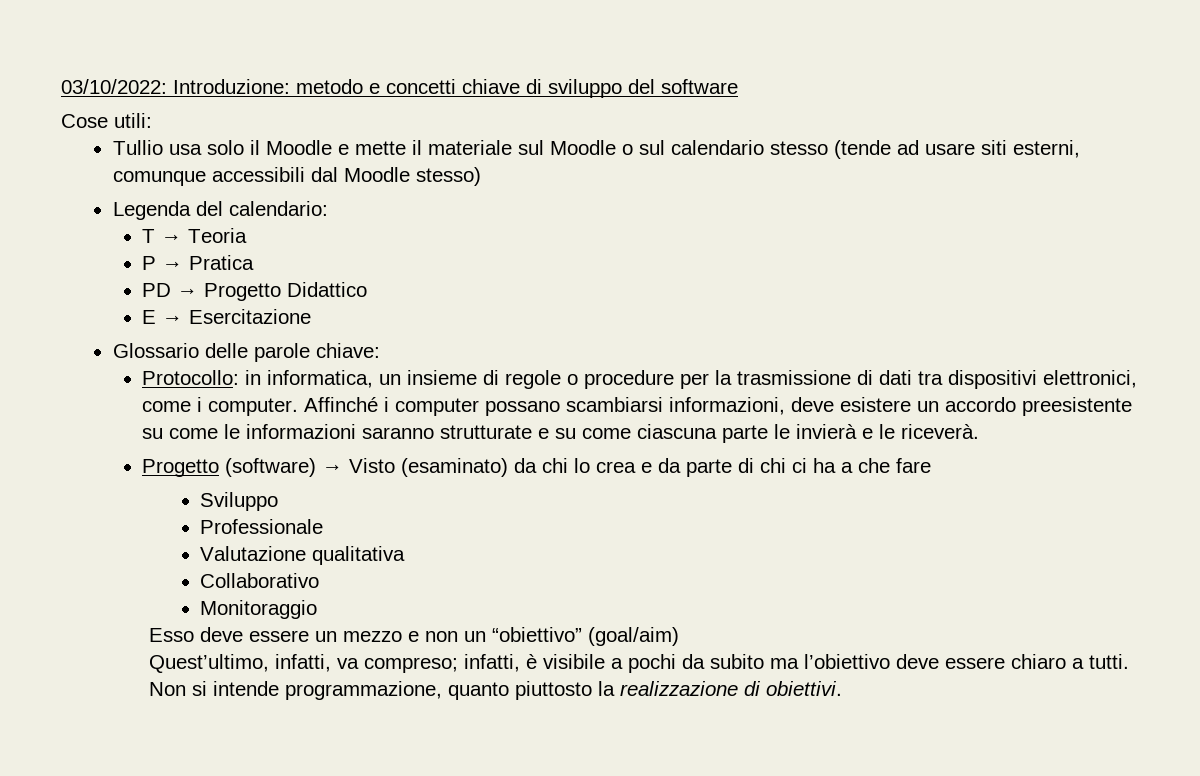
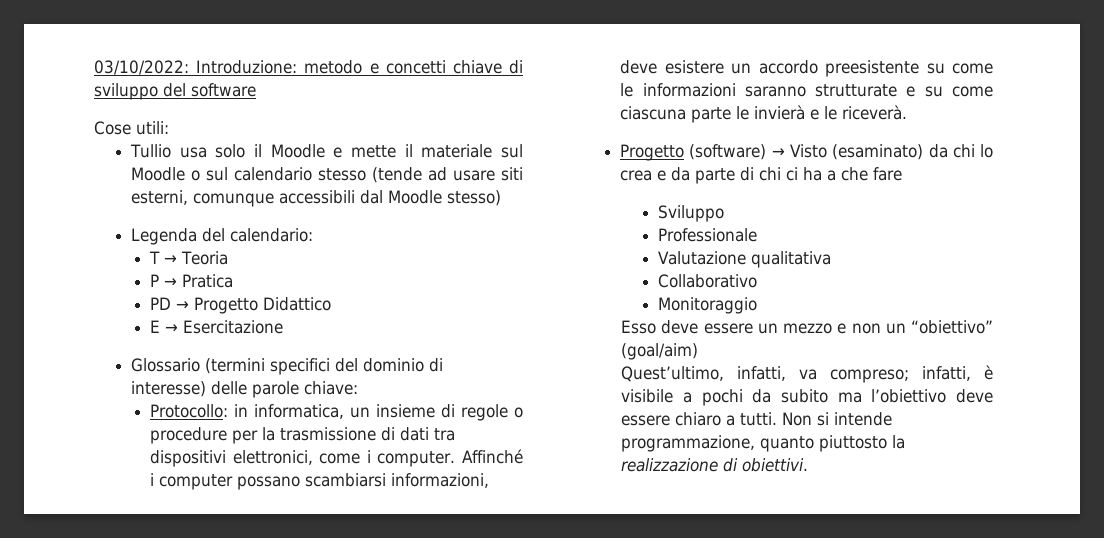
- Glossario delle parole chiave:
+ Glossario (termini specifici del dominio di interesse) delle parole chiave:

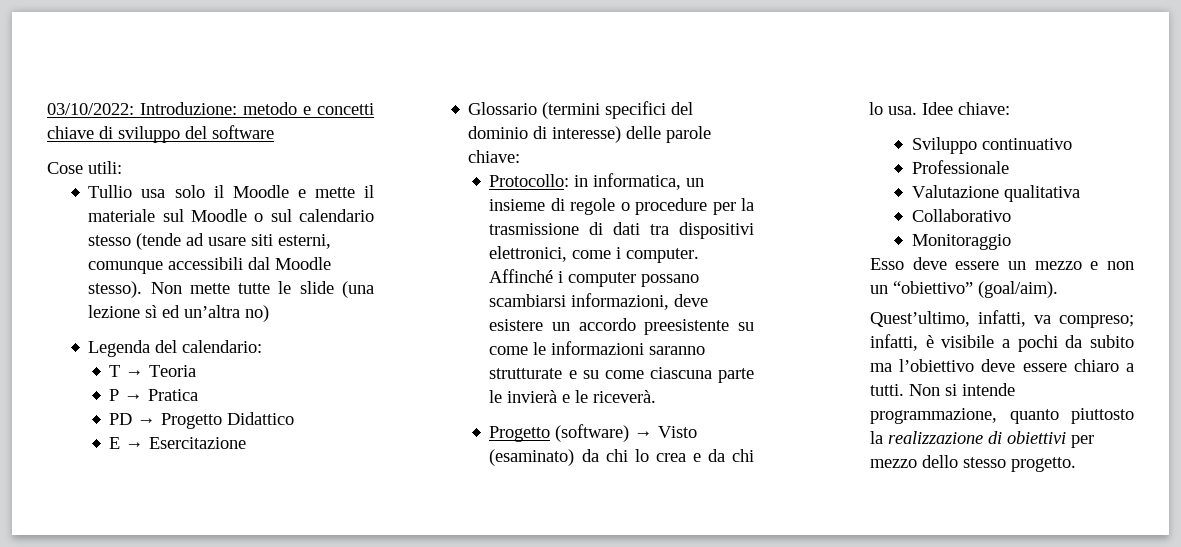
- Tullio usa solo il Moodle e mette il materiale sul Moodle o sul calendario stesso (tende ad usare siti esterni, comunque accessibili dal Moodle stesso)
+ Tullio usa solo il Moodle e mette il materiale sul Moodle o sul calendario stesso (tende ad usare siti esterni, comunque accessibili dal Moodle stesso). Non mette tutte le slide (una lezione sì ed un’altra no)
- Progetto (software) → Visto (esaminato) da chi lo crea e da parte di chi ci ha a che fare
+ Progetto (software) → Visto (esaminato) da chi lo crea e da chi lo usa. Idee chiave:
- Sviluppo
+ Sviluppo continuativo
- Esso deve essere un mezzo e non un “obiettivo” (goal/aim)
+ Esso deve essere un mezzo e non un “obiettivo” (goal/aim).
- Non si intende programmazione, quanto piuttosto la realizzazione di obiettivi.
+ Non si intende programmazione, quanto piuttosto la realizzazione di obiettivi per mezzo dello stesso progetto.

